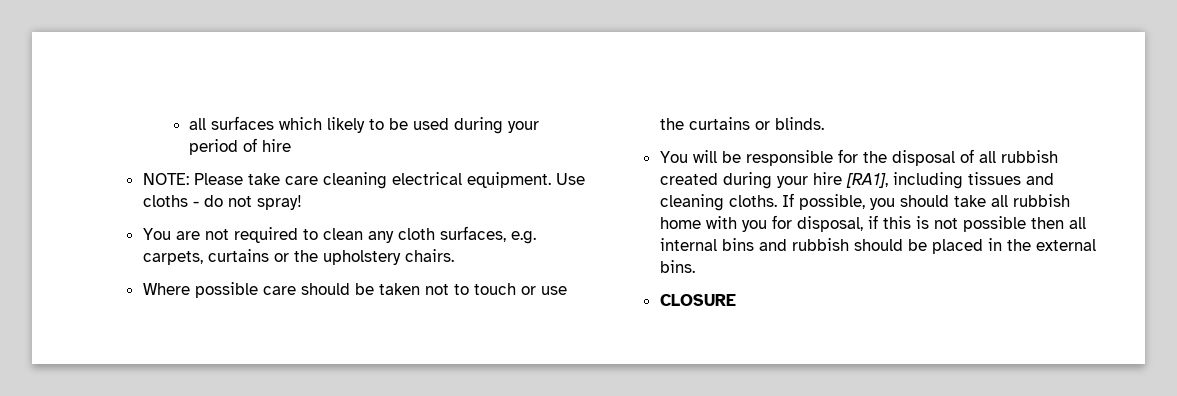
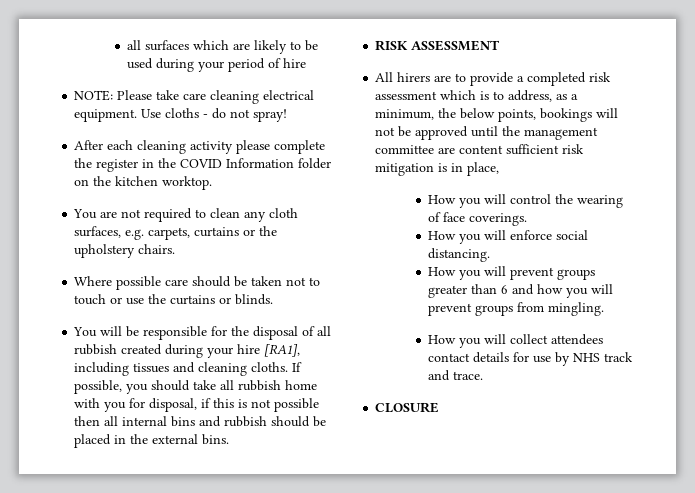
- all surfaces which likely to be used during your period of hire
+ all surfaces which are likely to be used during your period of hire
+ After each cleaning activity please complete the register in the COVID Information folder on the kitchen worktop.
+ RISK ASSESSMENT
+ All hirers are to provide a completed risk assessment which is to address, as a minimum, the below points, bookings will not be approved until the management committee are content sufficient risk mitigation is in place,
+ How you will control the wearing of face coverings.
+ How you will enforce social distancing.
+ How you will prevent groups greater than 6 and how you will prevent groups from mingling.
+ How you will collect attendees contact details for use by NHS track and trace.

